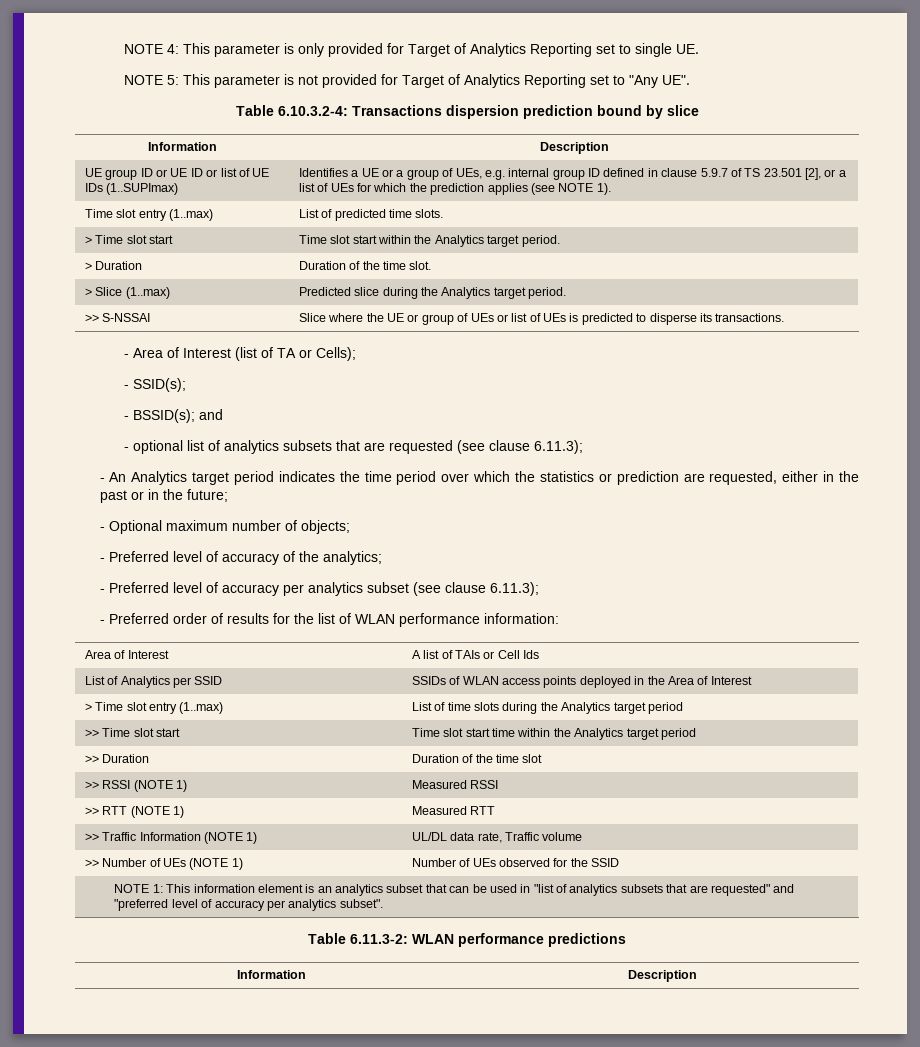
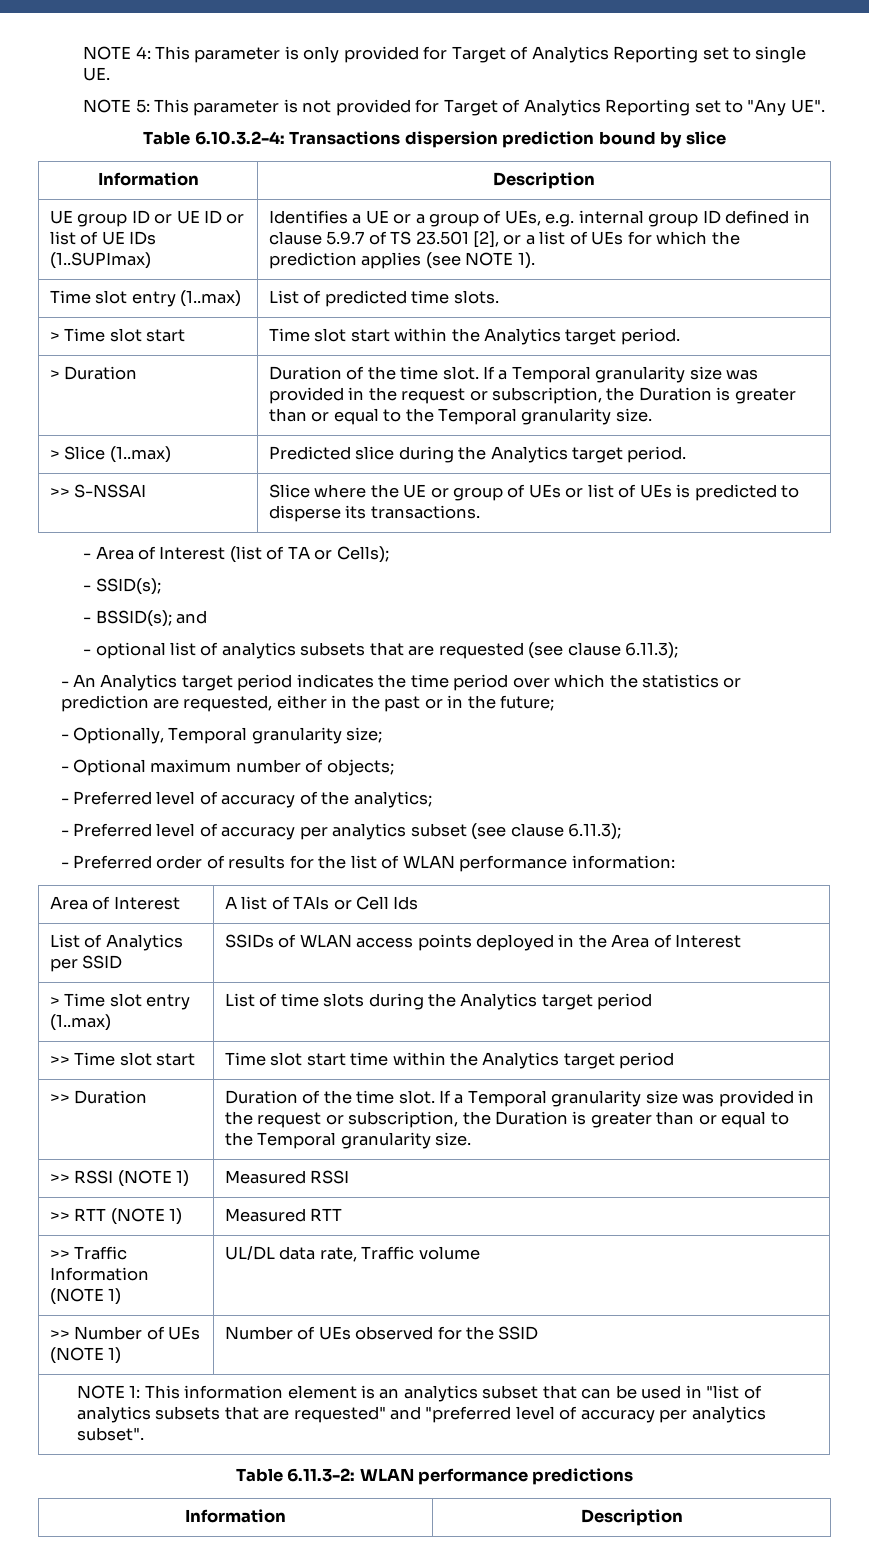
- > Duration | Duration of the time slot.
+ > Duration | Duration of the time slot. If a Temporal granularity size was provided in the request or subscription, the Duration is greater than or equal to the Temporal granularity size.
+ - Optionally, Temporal granularity size;
- >> Duration | Duration of the time slot
+ >> Duration | Duration of the time slot. If a Temporal granularity size was provided in the request or subscription, the Duration is greater than or equal to the Temporal granularity size.

